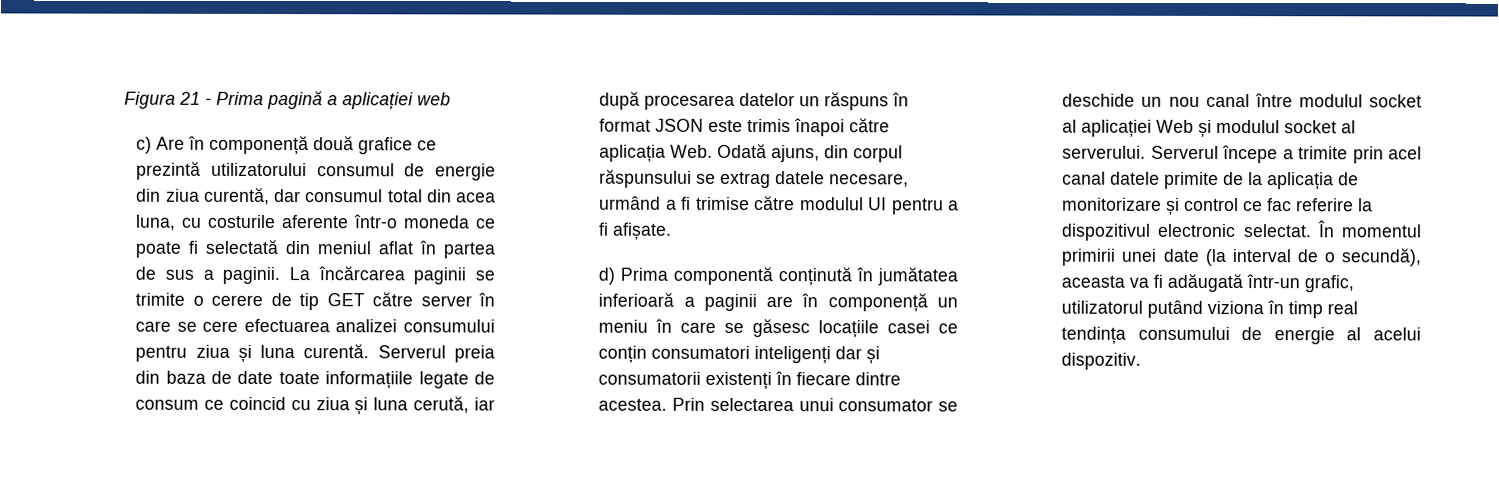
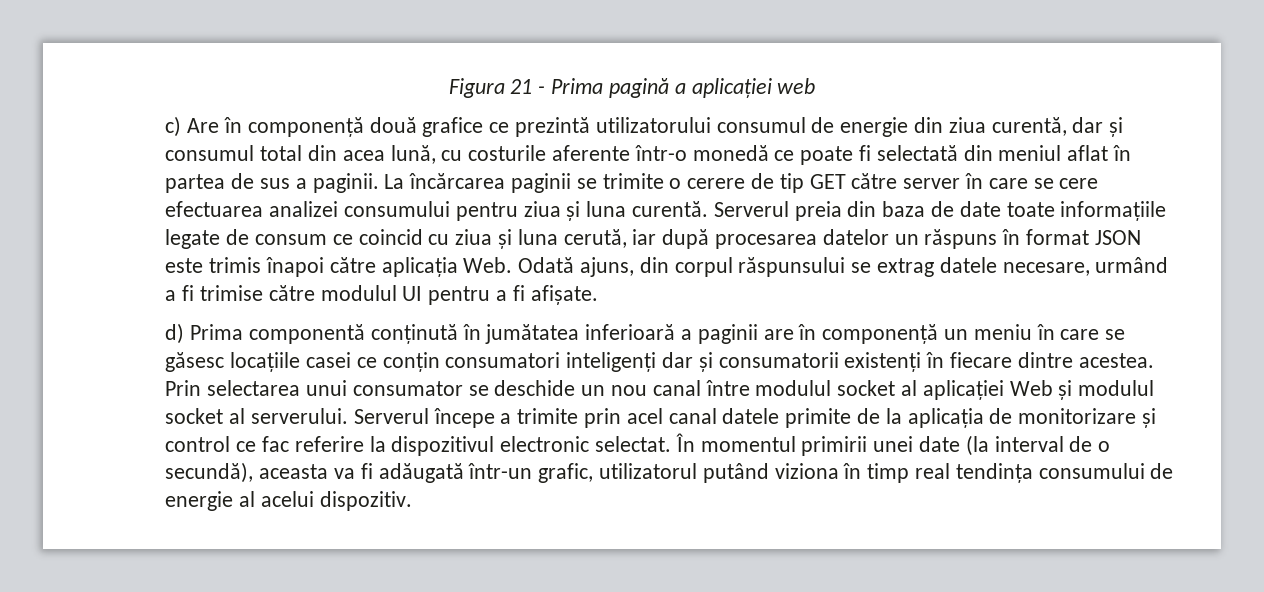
- c) Are în componență două grafice ce prezintă utilizatorului consumul de energie din ziua curentă, dar consumul total din acea luna, cu costurile aferente într-o moneda ce poate fi selectată din meniul aflat în partea de sus a paginii.
+ c) Are în componență două grafice ce prezintă utilizatorului consumul de energie din ziua curentă, dar și consumul total din acea lună, cu costurile aferente într-o monedă ce poate fi selectată din meniul aflat în partea de sus a paginii.

